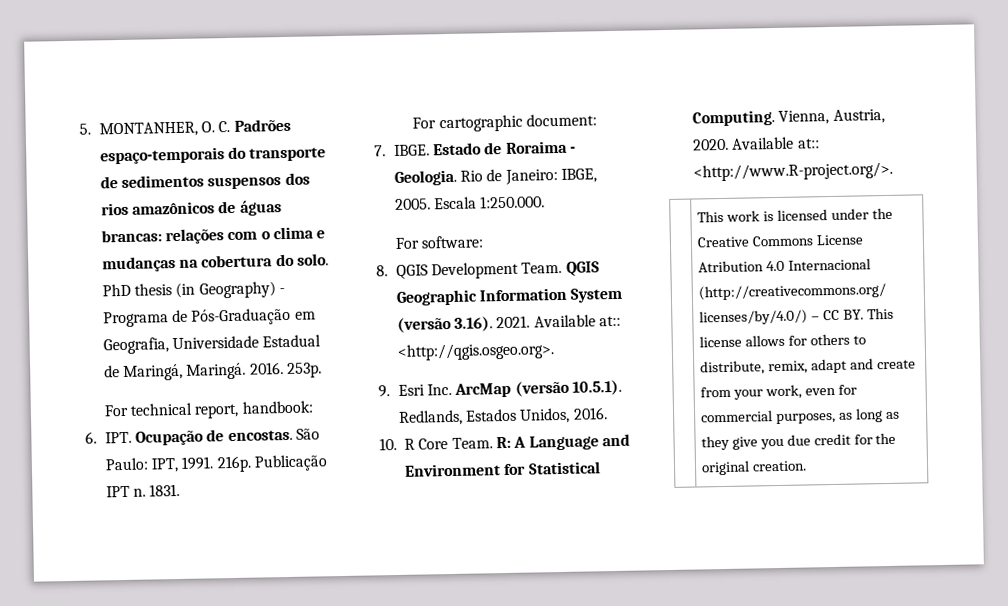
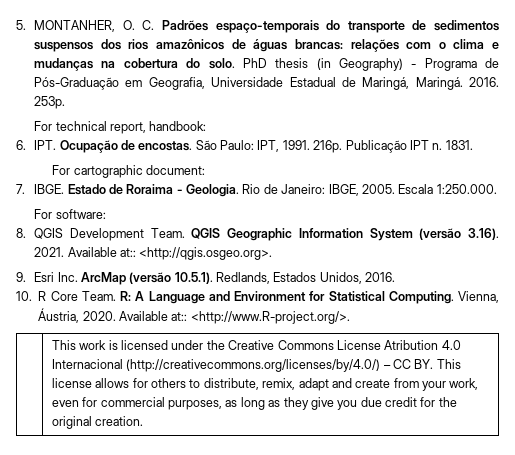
- Vienna, Austria, 2020.
+ Vienna, Áustria, 2020.

